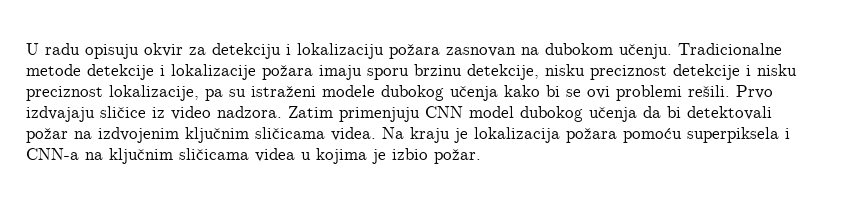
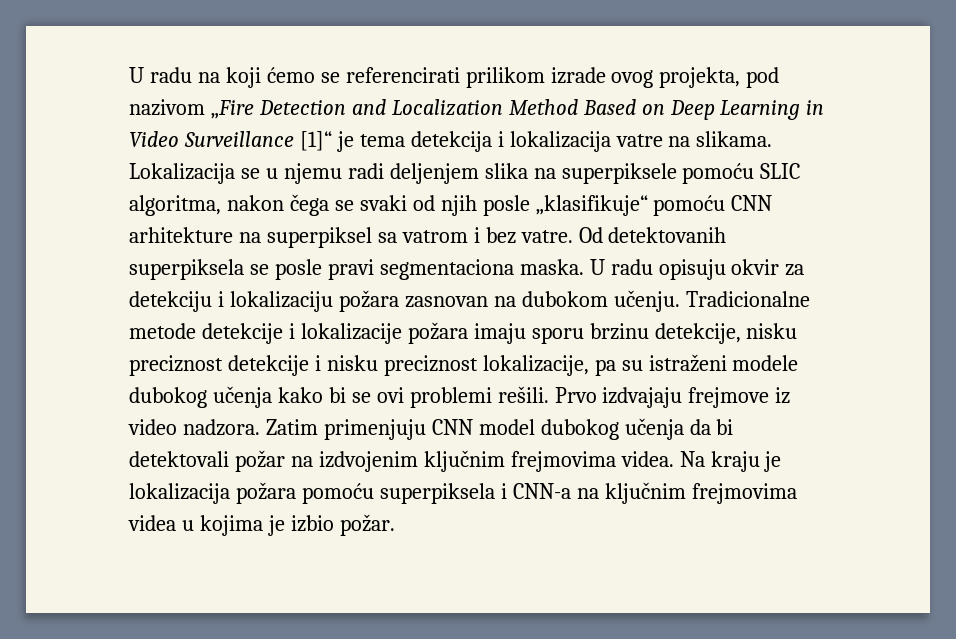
- U radu opisuju okvir za detekciju i lokalizaciju požara zasnovan na dubokom učenju.
+ U radu na koji ćemo se referencirati prilikom izrade ovog projekta, pod nazivom „Fire Detection and Localization Method Based on Deep Learning in Video Surveillance [1]“ je tema detekcija i lokalizacija vatre na slikama. Lokalizacija se u njemu radi deljenjem slika na superpiksele pomoću SLIC algoritma, nakon čega se svaki od njih posle „klasifikuje“ pomoću CNN arhitekture na superpiksel sa vatrom i bez vatre. Od detektovanih superpiksela se posle pravi segmentaciona maska. U radu opisuju okvir za detekciju i lokalizaciju požara zasnovan na dubokom učenju.
- Prvo izdvajaju sličice iz video nadzora.
+ Prvo izdvajaju frejmove iz video nadzora.
- Zatim primenjuju CNN model dubokog učenja da bi detektovali požar na izdvojenim ključnim sličicama videa.
+ Zatim primenjuju CNN model dubokog učenja da bi detektovali požar na izdvojenim ključnim frejmovima videa.
- Na kraju je lokalizacija požara pomoću superpiksela i CNN-a na ključnim sličicama videa u kojima je izbio požar.
+ Na kraju je lokalizacija požara pomoću superpiksela i CNN-a na ključnim frejmovima videa u kojima je izbio požar.

